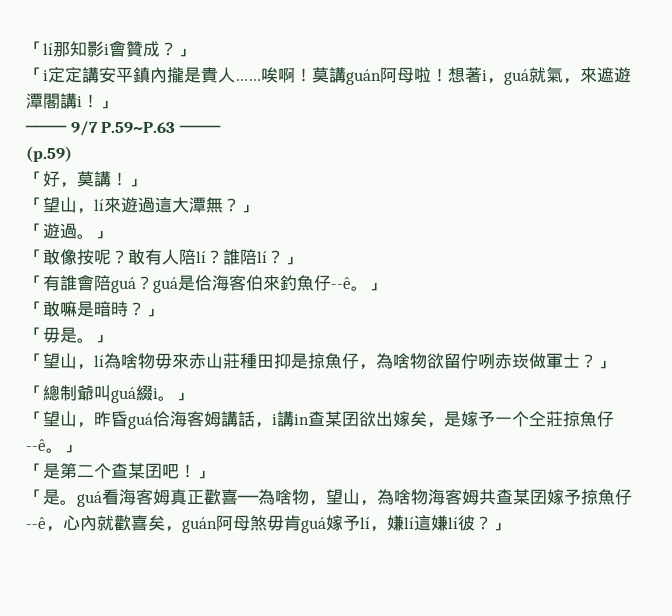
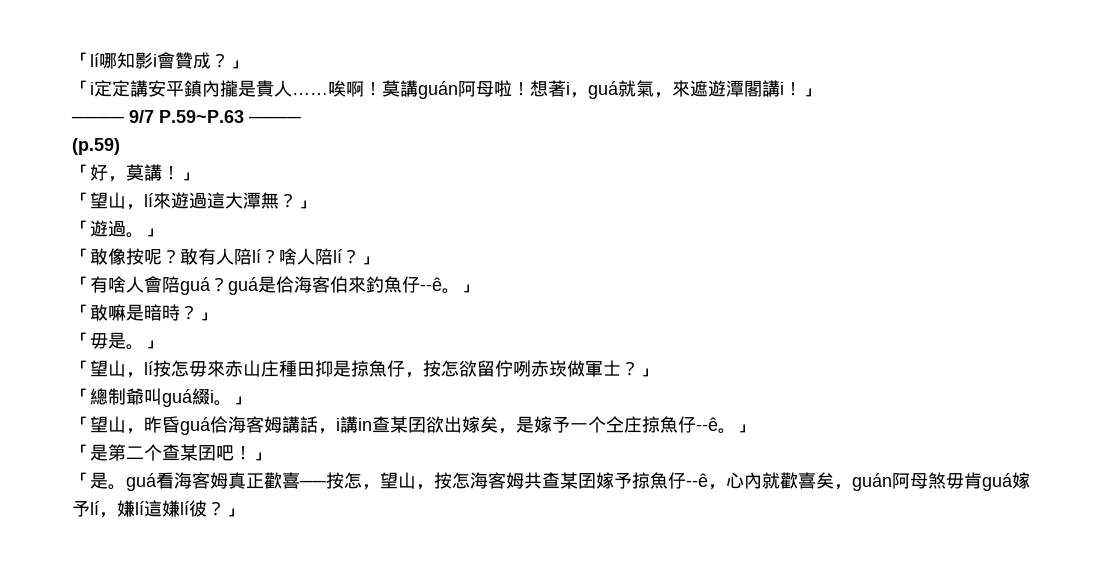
- 「lí那知影i會贊成？」
+ 「lí哪知影i會贊成？」
- 誰陪lí？」
+ 啥人陪lí？」
- 「有誰會陪guá？guá是佮海客伯來釣魚仔--ê。」
+ 「有啥人會陪guá？guá是佮海客伯來釣魚仔--ê。」
- 「望山，lí為啥物毋來赤山莊種田抑是掠魚仔，為啥物欲留佇咧赤崁做軍士？」
+ 「望山，lí按怎毋來赤山庄種田抑是掠魚仔，按怎欲留佇咧赤崁做軍士？」
- 「望山，昨昏guá佮海客姆講話，i講in查某囝欲出嫁矣，是嫁予一个仝莊掠魚仔--ê。」
+ 「望山，昨昏guá佮海客姆講話，i講in查某囝欲出嫁矣，是嫁予一个仝庄掠魚仔--ê。」
- 「是。guá看海客姆真正歡喜──為啥物，望山，為啥物海客姆共查某囝嫁予掠魚仔--ê，心內就歡喜矣，guán阿母煞毋肯guá嫁予lí，嫌lí這嫌lí彼？」
+ 「是。guá看海客姆真正歡喜──按怎，望山，按怎海客姆共查某囝嫁予掠魚仔--ê，心內就歡喜矣，guán阿母煞毋肯guá嫁予lí，嫌lí這嫌lí彼？」

